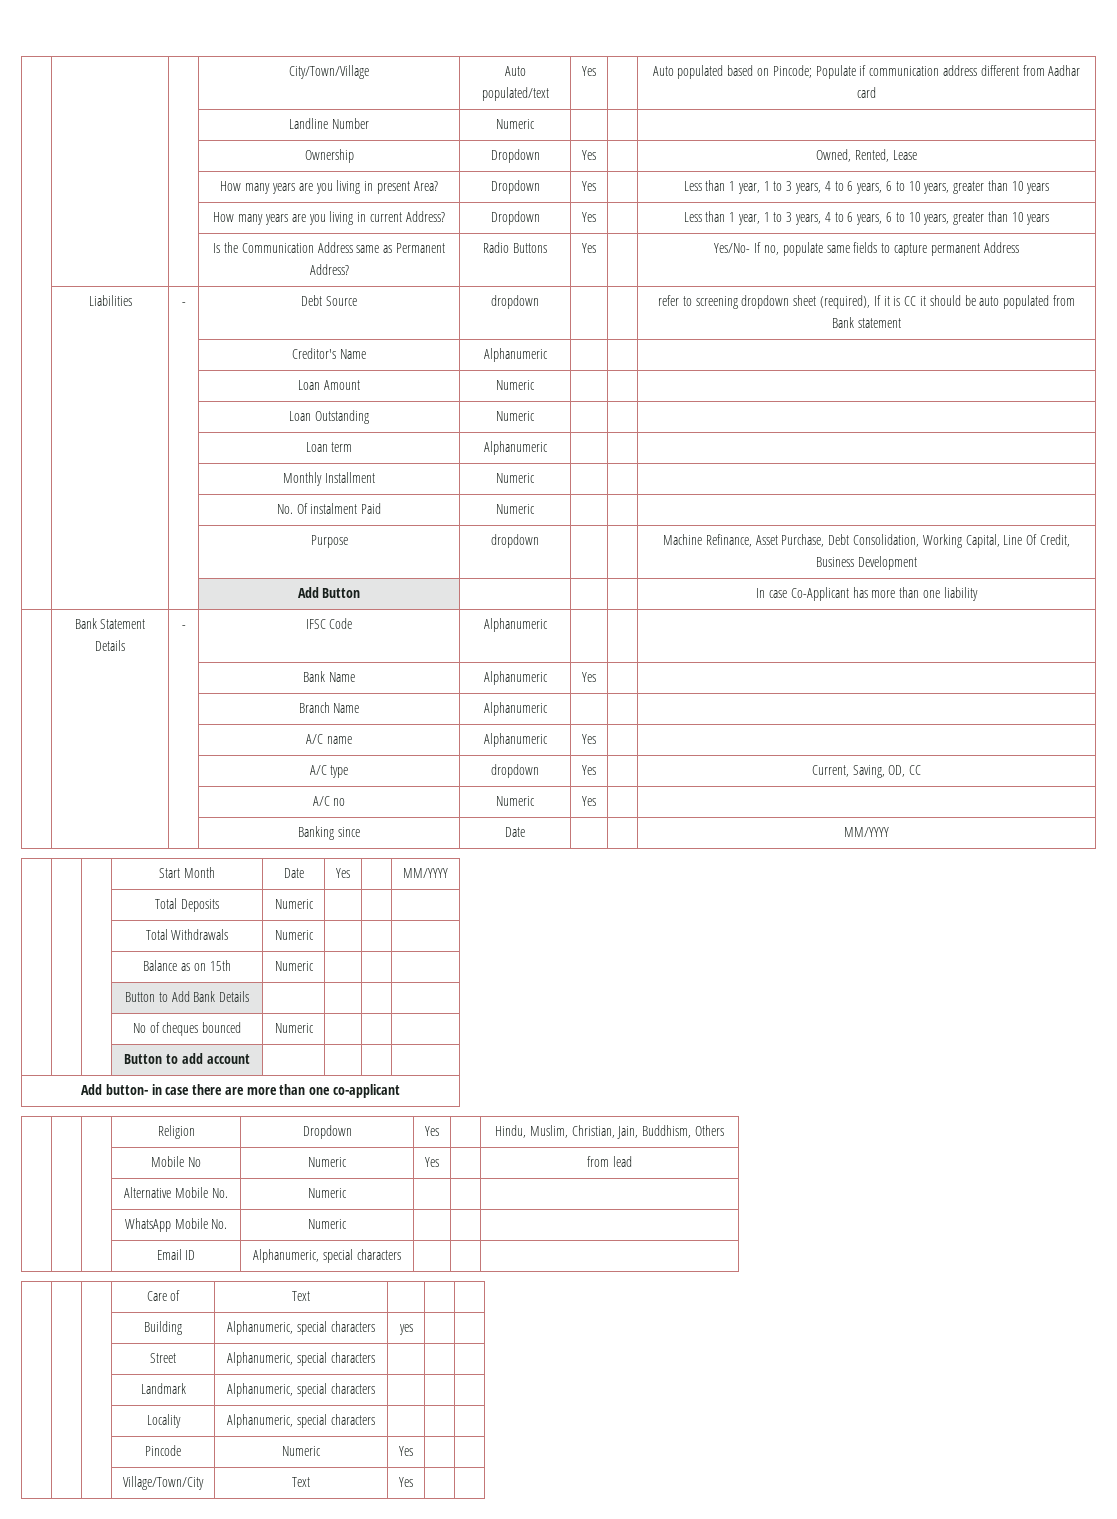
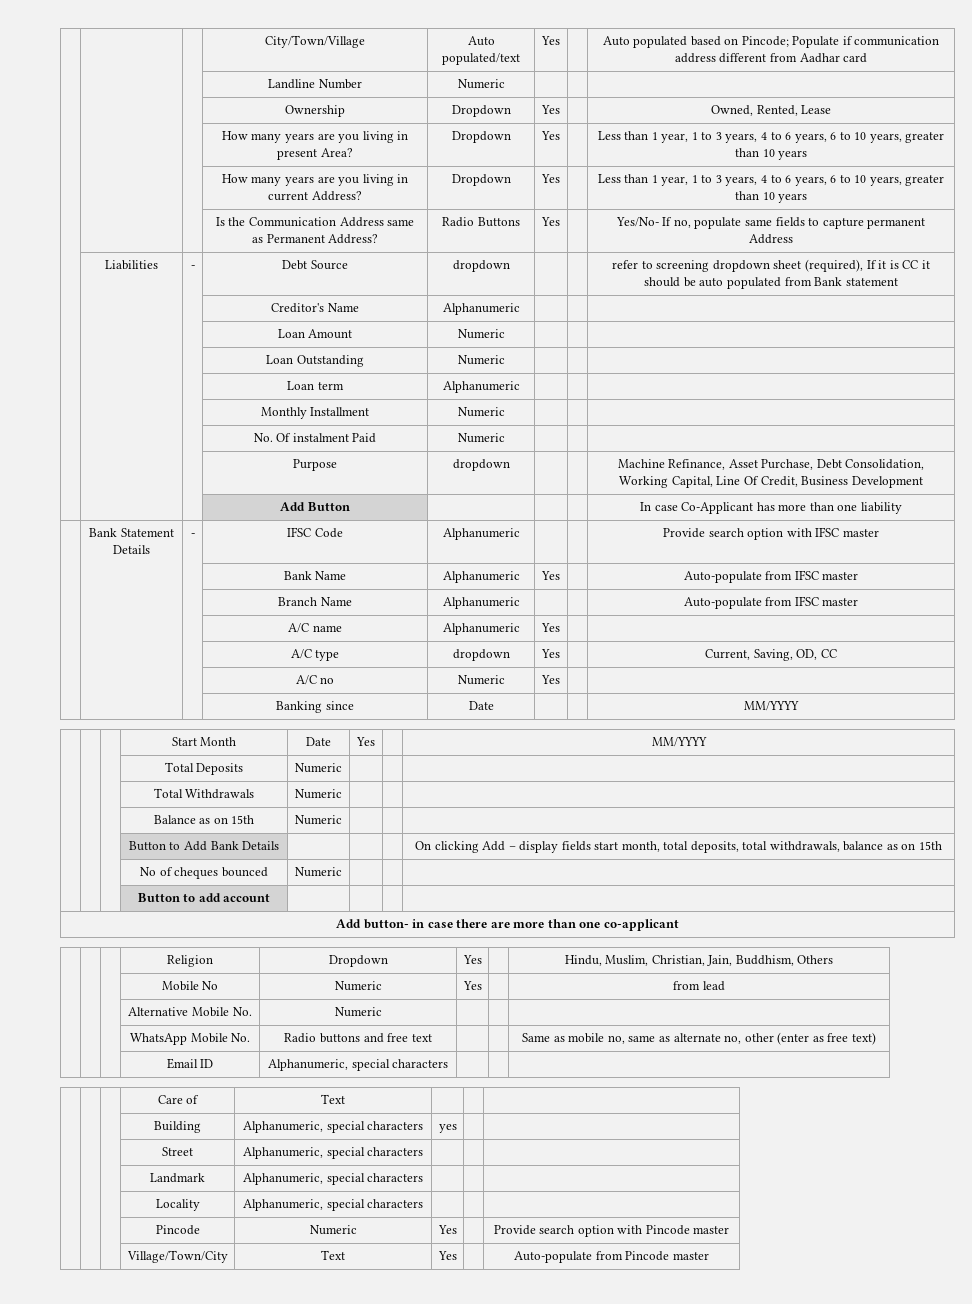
- | Bank Statement Details | - | IFSC Code | Alphanumeric | | |
+ | Bank Statement Details | - | IFSC Code | Alphanumeric | | | Provide search option with IFSC master
- | | | Bank Name | Alphanumeric | Yes | |
+ | | | Bank Name | Alphanumeric | Yes | | Auto-populate from IFSC master
- | | | Branch Name | Alphanumeric | | |
+ | | | Branch Name | Alphanumeric | | | Auto-populate from IFSC master
- | | | Button to Add Bank Details | | | |
+ | | | Button to Add Bank Details | | | | On clicking Add – display fields start month, total deposits, total withdrawals, balance as on 15th
- | | | WhatsApp Mobile No. | Numeric | | |
+ | | | WhatsApp Mobile No. | Radio buttons and free text | | | Same as mobile no, same as alternate no, other (enter as free text)
- | | | Pincode | Numeric | Yes | |
+ | | | Pincode | Numeric | Yes | | Provide search option with Pincode master
- | | | Village/Town/City | Text | Yes | |
+ | | | Village/Town/City | Text | Yes | | Auto-populate from Pincode master

